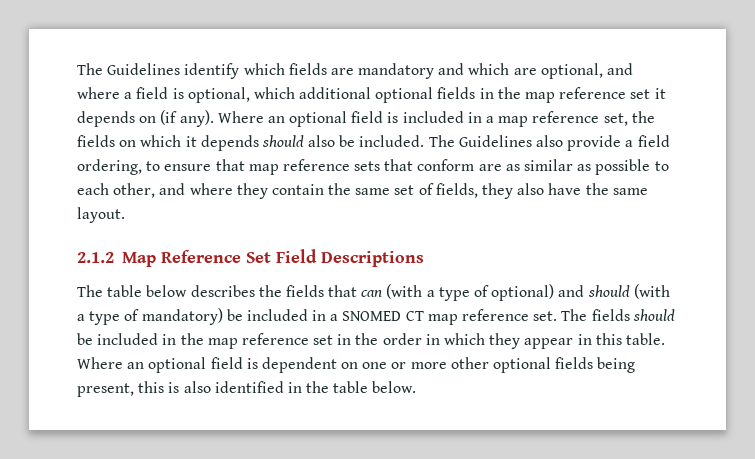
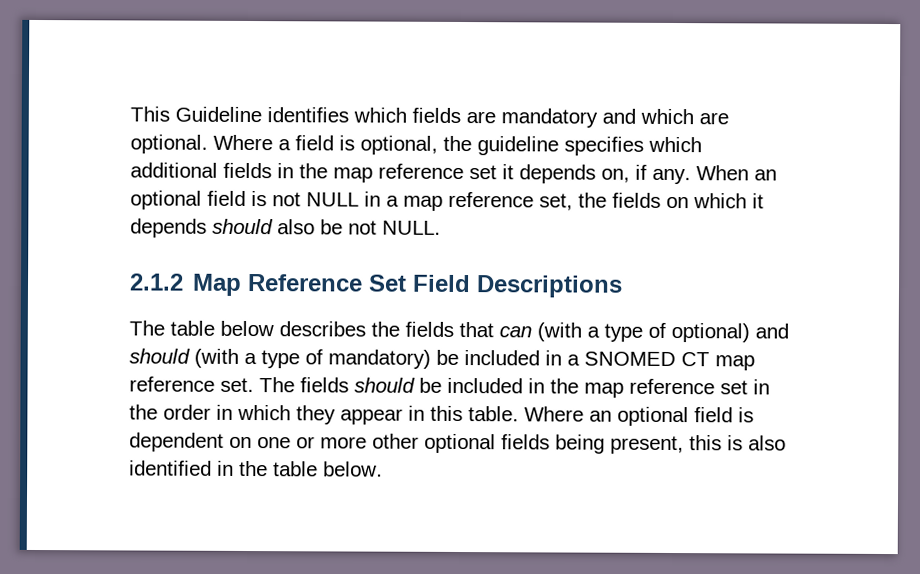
- The Guidelines identify which fields are mandatory and which are optional, and where a field is optional, which additional optional fields in the map reference set it depends on (if any). Where an optional field is included in a map reference set, the fields on which it depends should also be included. The Guidelines also provide a field ordering, to ensure that map reference sets that conform are as similar as possible to each other, and where they contain the same set of fields, they also have the same layout.
+ This Guideline identifies which fields are mandatory and which are optional. Where a field is optional, the guideline specifies which additional fields in the map reference set it depends on, if any. When an optional field is not NULL in a map reference set, the fields on which it depends should also be not NULL.

